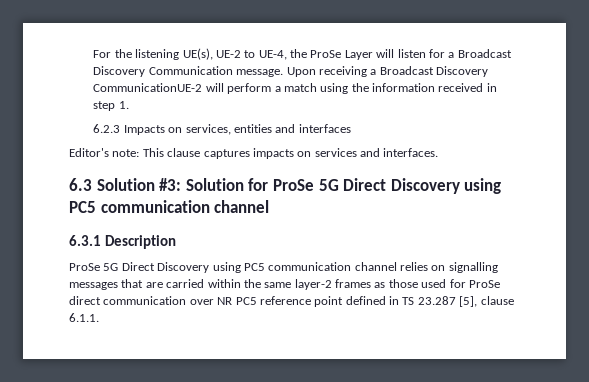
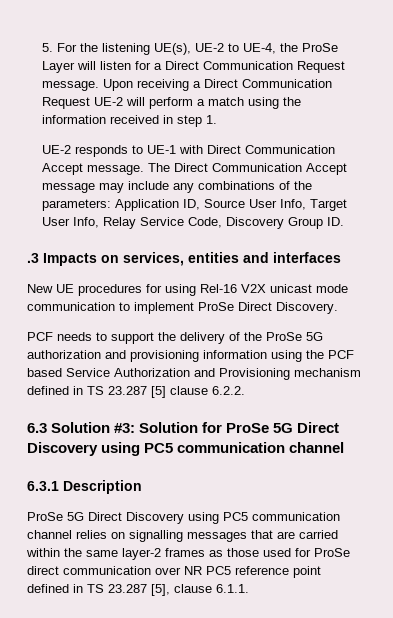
- For the listening UE(s), UE-2 to UE-4, the ProSe Layer will listen for a Broadcast Discovery Communication message.
+ 5. For the listening UE(s), UE-2 to UE-4, the ProSe Layer will listen for a Direct Communication Request message.
- Upon receiving a Broadcast Discovery CommunicationUE-2 will perform a match using the information received in step 1.
+ Upon receiving a Direct Communication Request UE-2 will perform a match using the information received in step 1.
- 6.2.3 Impacts on services, entities and interfaces
+ UE-2 responds to UE-1 with Direct Communication Accept message. The Direct Communication Accept message may include any combinations of the parameters: Application ID, Source User Info, Target User Info, Relay Service Code, Discovery Group ID.
+ .3 Impacts on services, entities and interfaces
- Editor's note: This clause captures impacts on services and interfaces.
+ New UE procedures for using Rel-16 V2X unicast mode communication to implement ProSe Direct Discovery.
+ PCF needs to support the delivery of the ProSe 5G authorization and provisioning information using the PCF based Service Authorization and Provisioning mechanism defined in TS 23.287 [5] clause 6.2.2.

